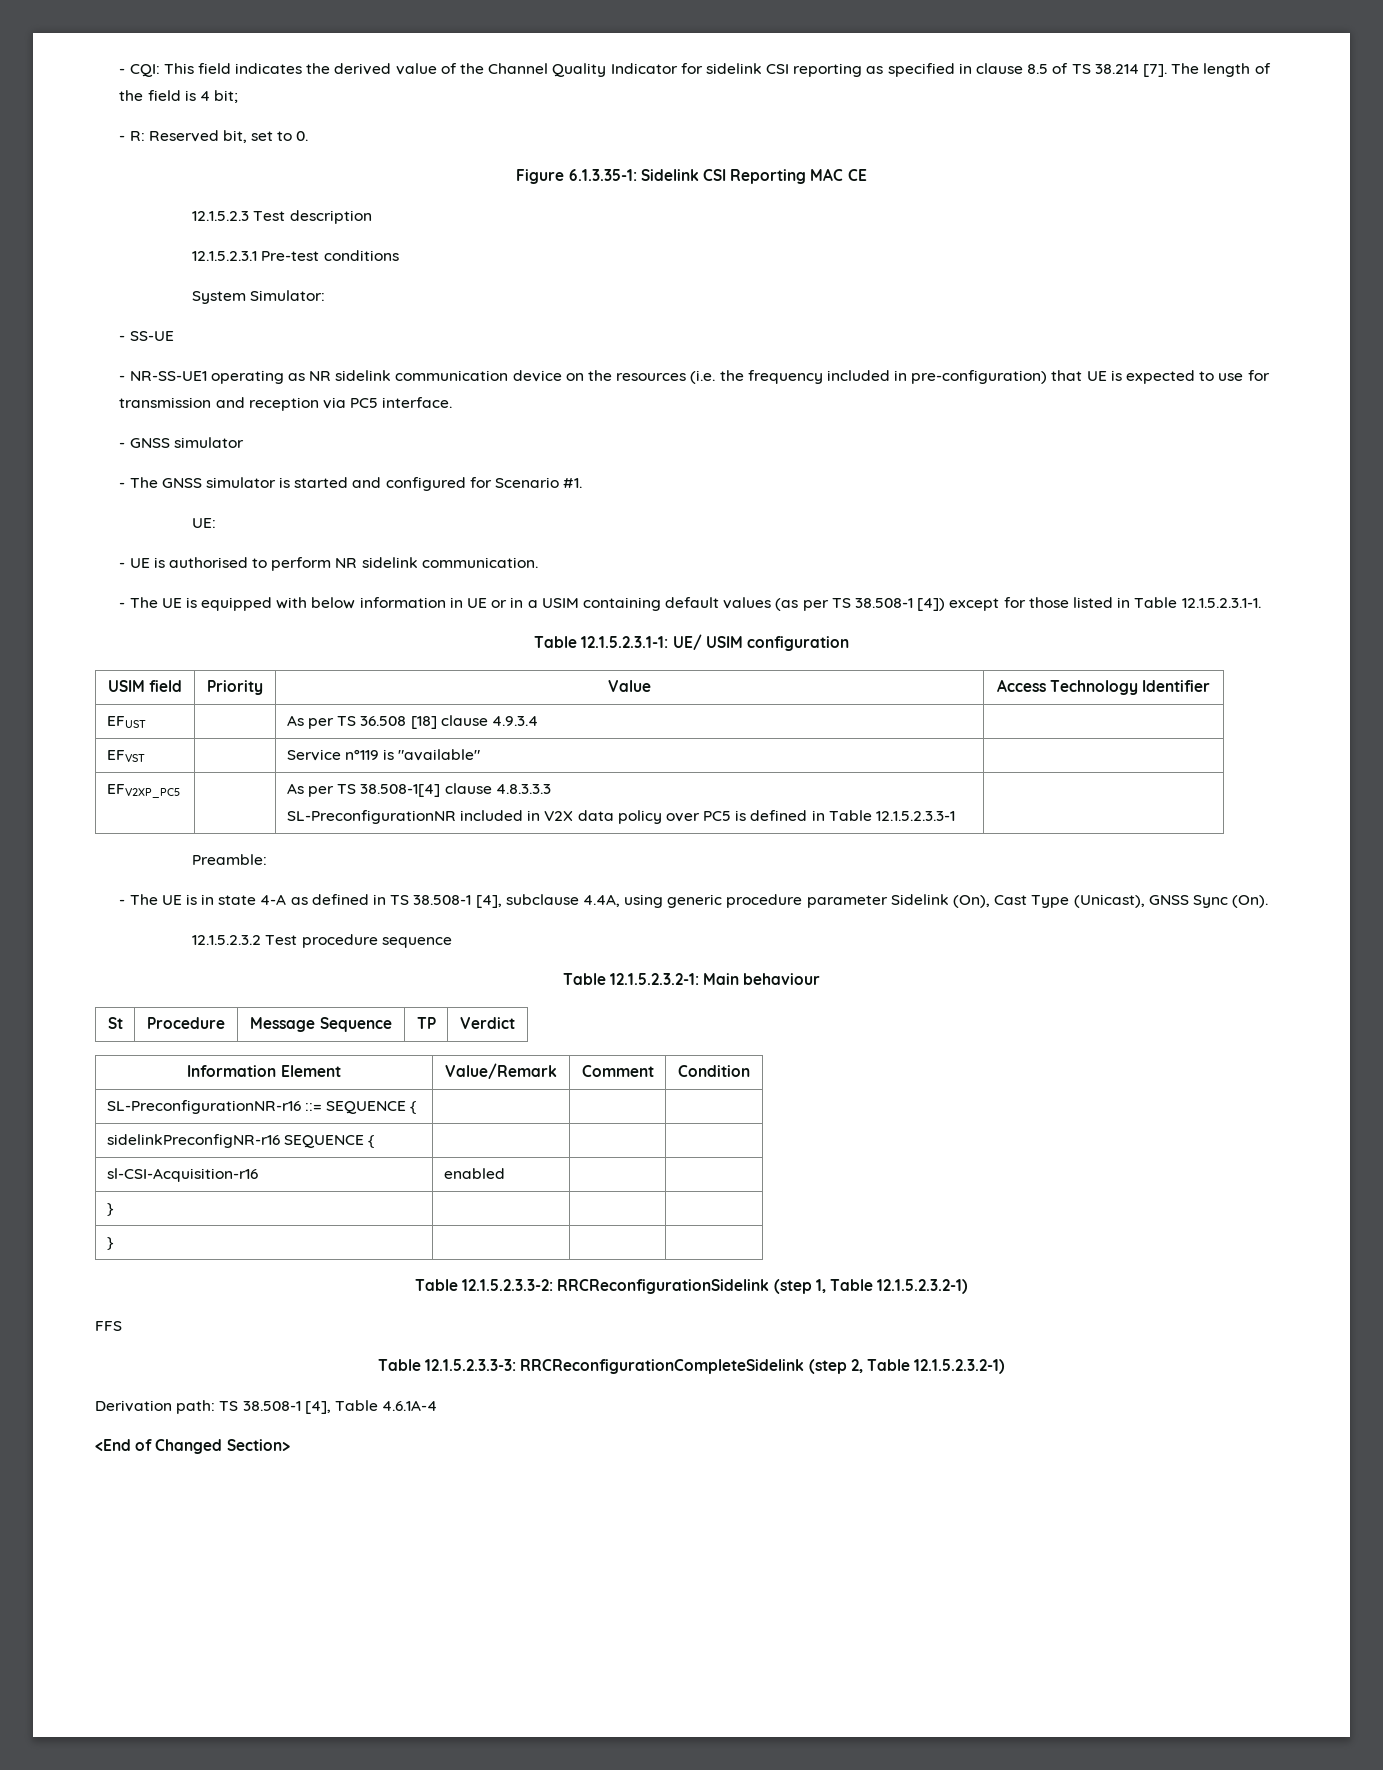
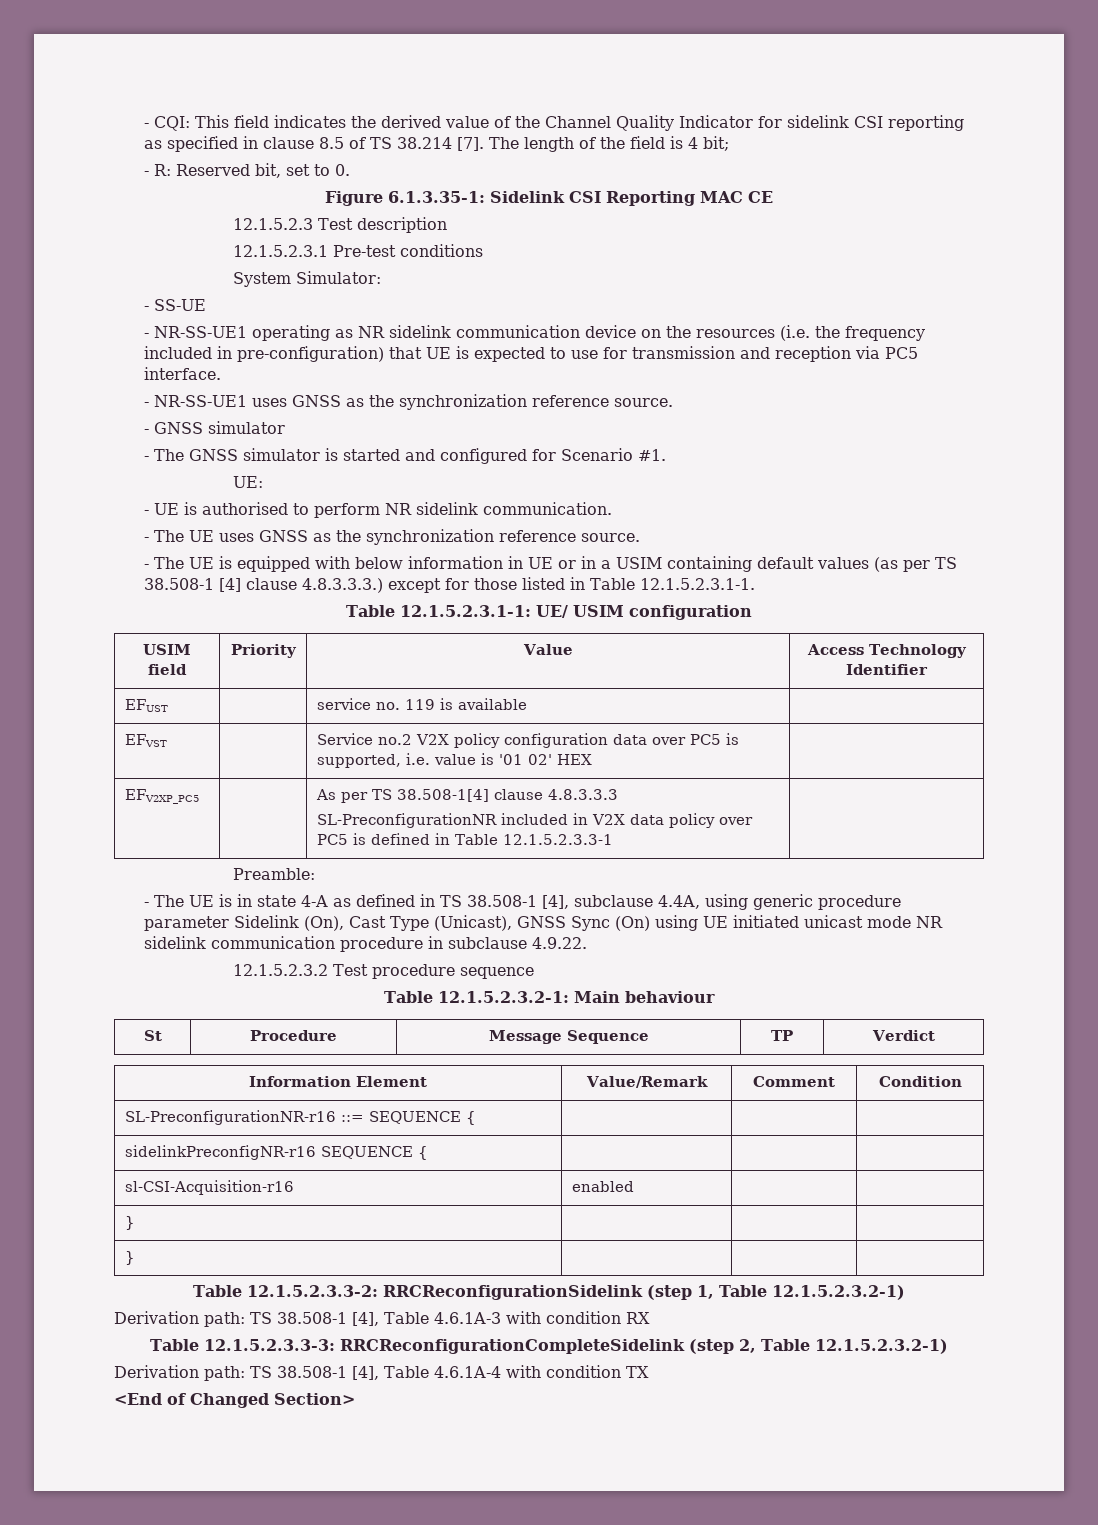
+ - NR-SS-UE1 uses GNSS as the synchronization reference source.
+ - The UE uses GNSS as the synchronization reference source.
- - The UE is equipped with below information in UE or in a USIM containing default values (as per TS 38.508-1 [4]) except for those listed in Table 12.1.5.2.3.1-1.
+ - The UE is equipped with below information in UE or in a USIM containing default values (as per TS 38.508-1 [4] clause 4.8.3.3.3.) except for those listed in Table 12.1.5.2.3.1-1.
- EFUST | | As per TS 36.508 [18] clause 4.9.3.4 |
- EFVST | | Service n°119 is "available" |
+ EFUST | | service no. 119 is available |
+ EFVST | | Service no.2 V2X policy configuration data over PC5 is supported, i.e. value is '01 02' HEX |
- - The UE is in state 4-A as defined in TS 38.508-1 [4], subclause 4.4A, using generic procedure parameter Sidelink (On), Cast Type (Unicast), GNSS Sync (On).
+ - The UE is in state 4-A as defined in TS 38.508-1 [4], subclause 4.4A, using generic procedure parameter Sidelink (On), Cast Type (Unicast), GNSS Sync (On) using UE initiated unicast mode NR sidelink communication procedure in subclause 4.9.22.
- FFS
+ Derivation path: TS 38.508-1 [4], Table 4.6.1A-3 with condition RX
- Derivation path: TS 38.508-1 [4], Table 4.6.1A-4
+ Derivation path: TS 38.508-1 [4], Table 4.6.1A-4 with condition TX

